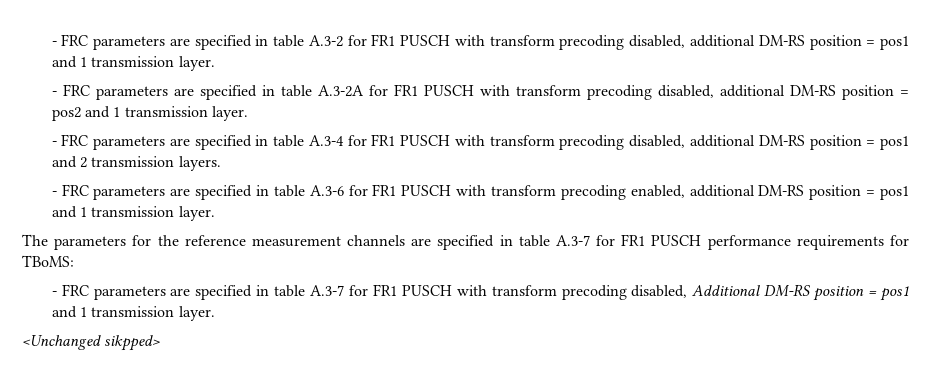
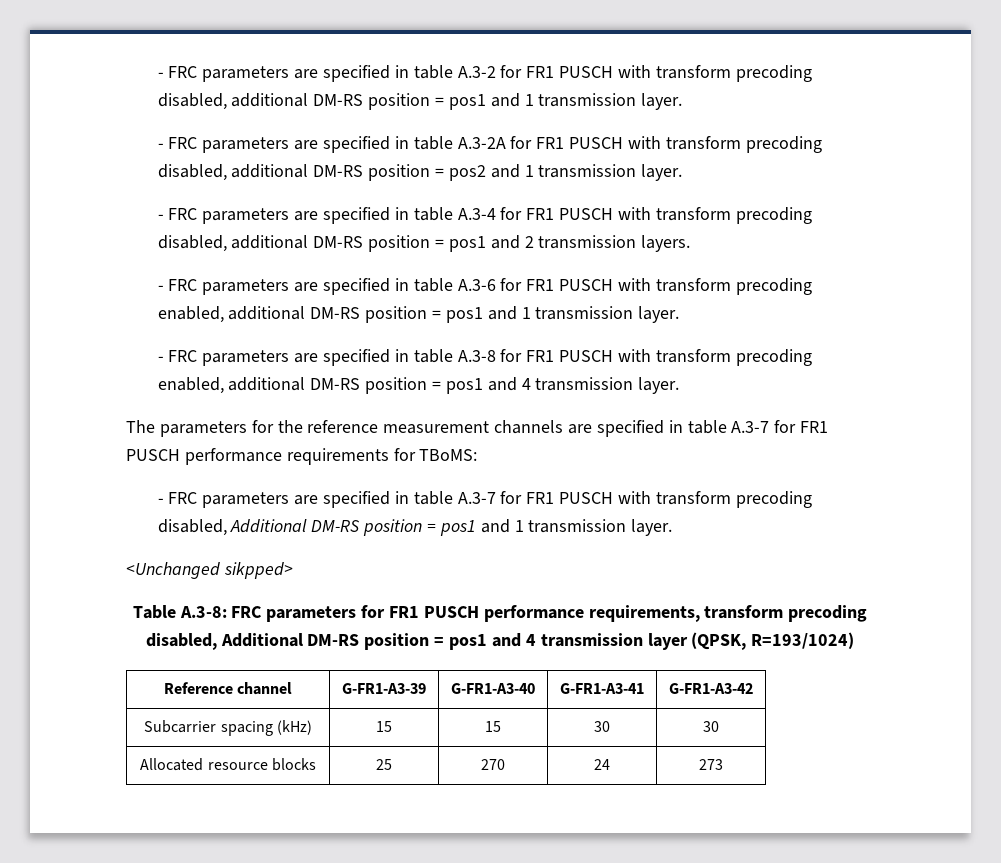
+ - FRC parameters are specified in table A.3-8 for FR1 PUSCH with transform precoding enabled, additional DM-RS position = pos1 and 4 transmission layer.
+ Table A.3-8: FRC parameters for FR1 PUSCH performance requirements, transform precoding disabled, Additional DM-RS position = pos1 and 4 transmission layer (QPSK, R=193/1024)
+ Reference channel | G-FR1-A3-39 | G-FR1-A3-40 | G-FR1-A3-41 | G-FR1-A3-42
+ Subcarrier spacing (kHz) | 15 | 15 | 30 | 30
+ Allocated resource blocks | 25 | 270 | 24 | 273

